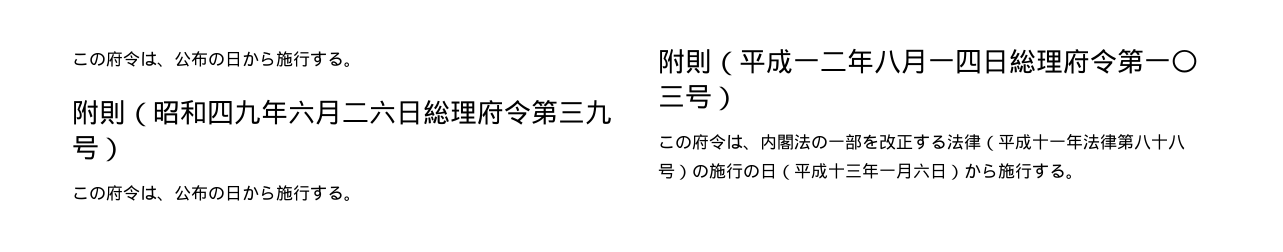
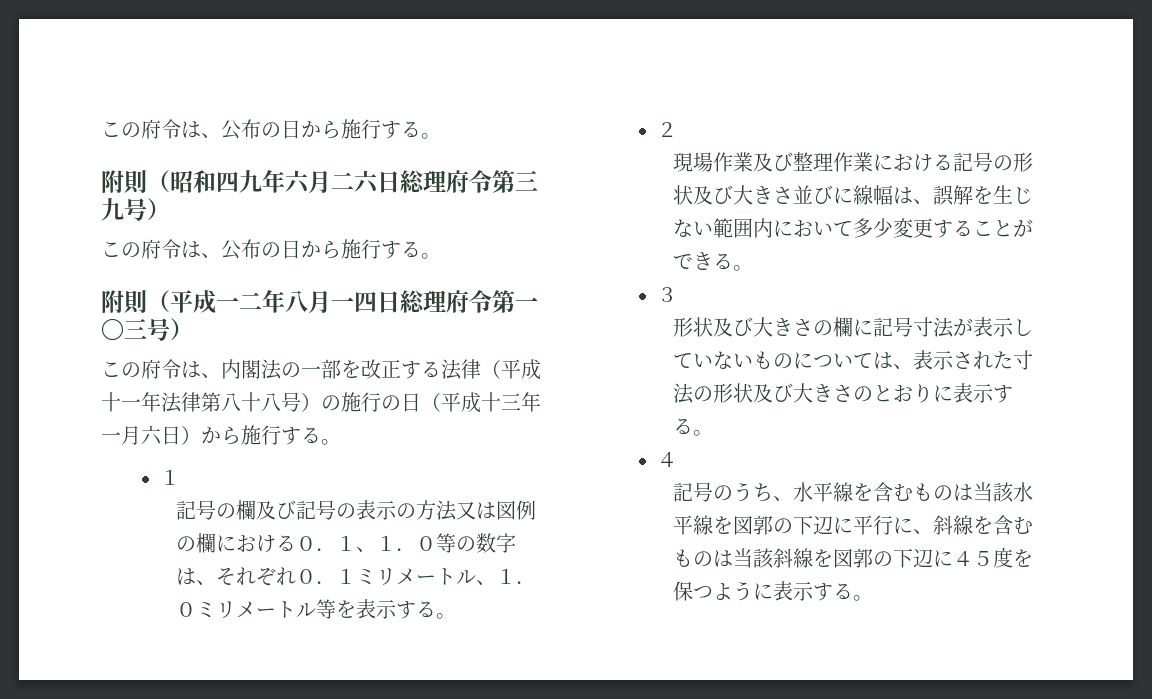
  この府令は、内閣法の一部を改正する法律（平成十一年法律第八十八号）の施行の日（平成十三年一月六日）から施行する。
+ １
+ 記号の欄及び記号の表示の方法又は図例の欄における０．１、１．０等の数字は、それぞれ０．１ミリメートル、１．０ミリメートル等を表示する。
+ ２
+ 現場作業及び整理作業における記号の形状及び大きさ並びに線幅は、誤解を生じない範囲内において多少変更することができる。
+ ３
+ 形状及び大きさの欄に記号寸法が表示していないものについては、表示された寸法の形状及び大きさのとおりに表示する。
+ ４
+ 記号のうち、水平線を含むものは当該水平線を図郭の下辺に平行に、斜線を含むものは当該斜線を図郭の下辺に４５度を保つように表示する。

